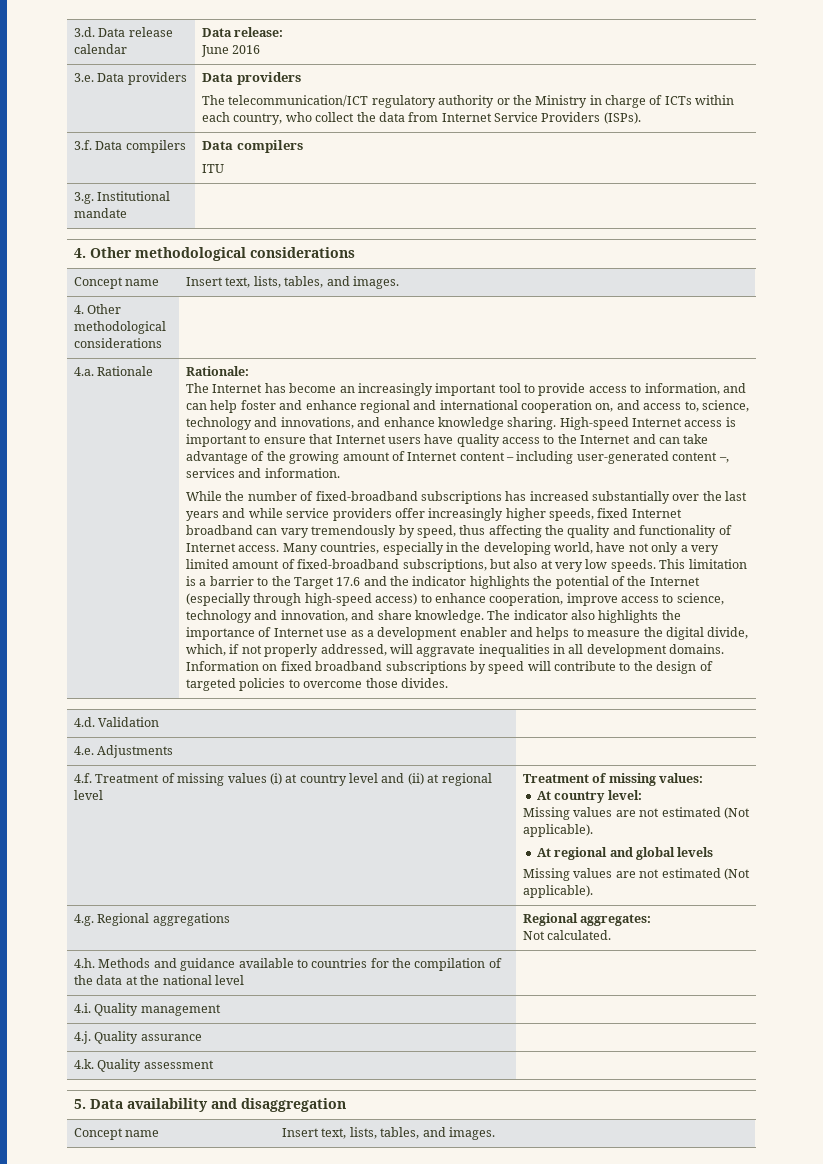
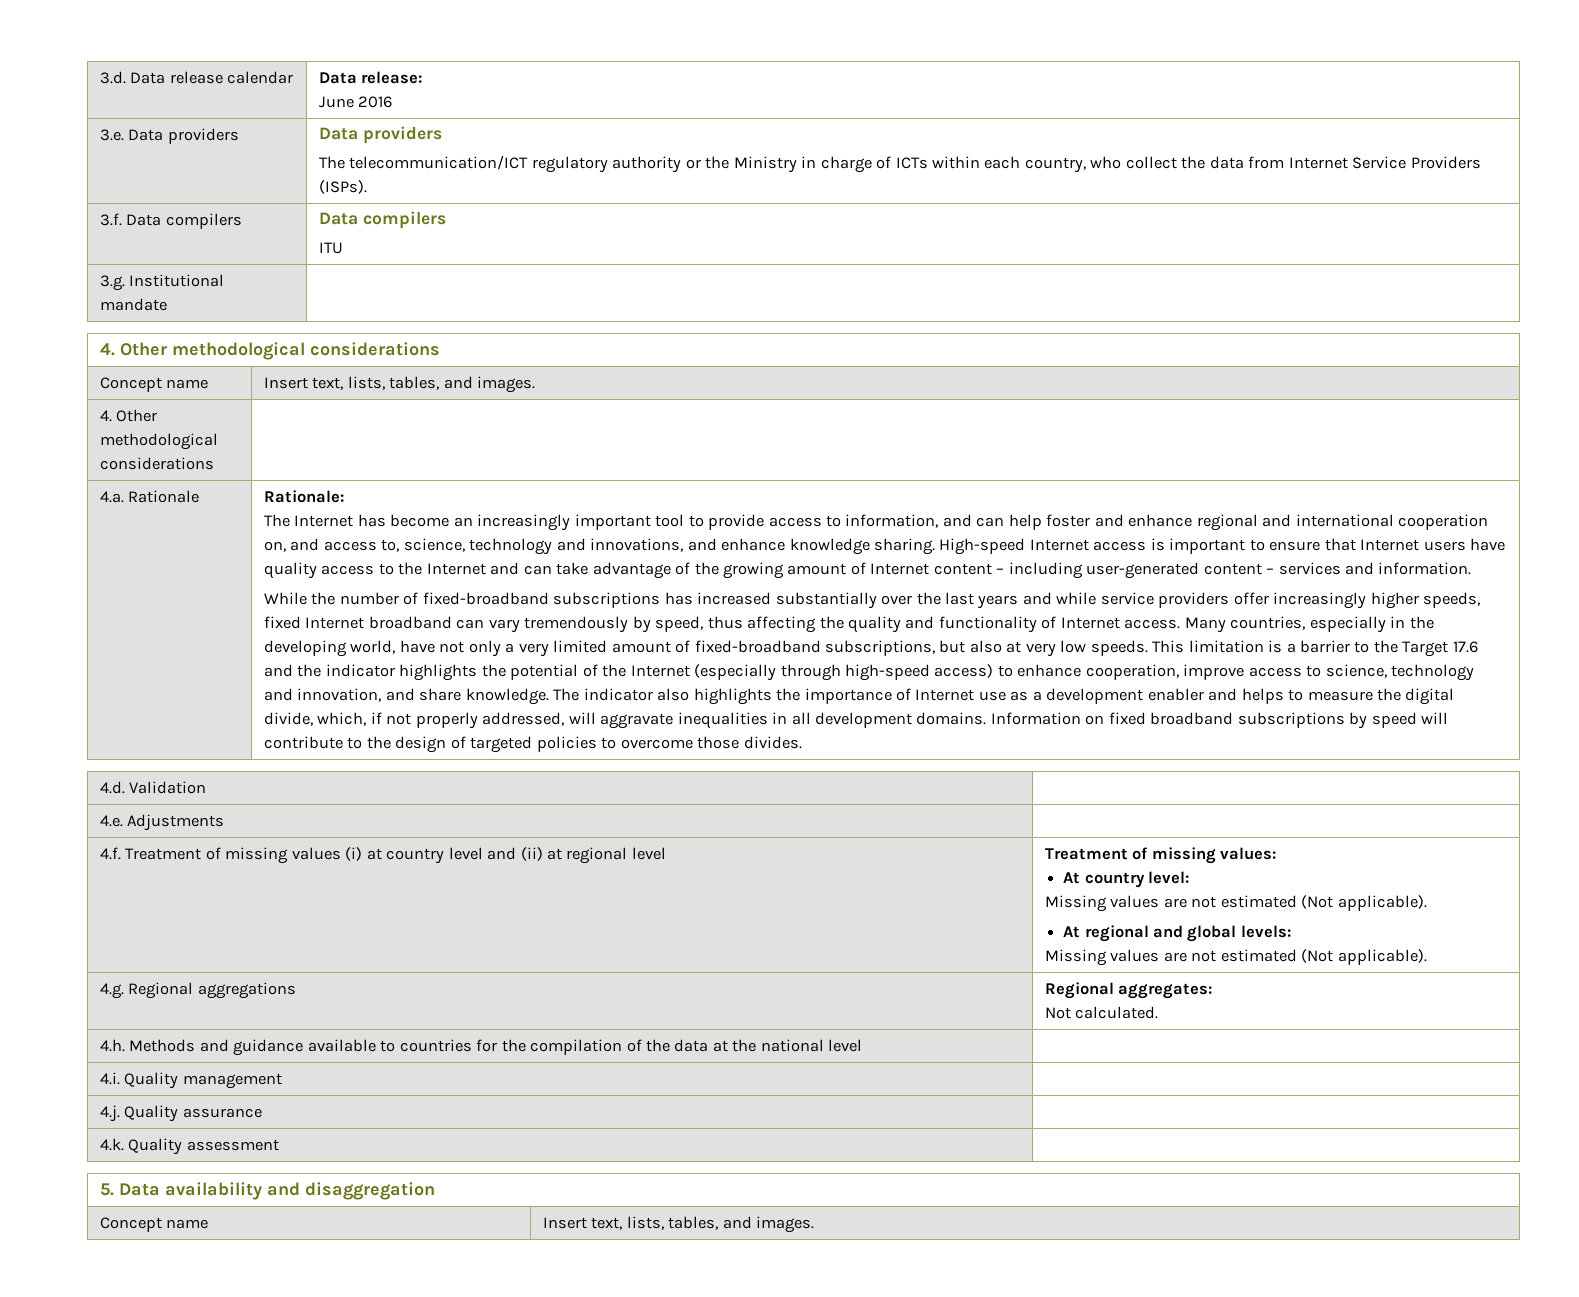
- High-speed Internet access is important to ensure that Internet users have quality access to the Internet and can take advantage of the growing amount of Internet content – including user-generated content –, services and information.
+ High-speed Internet access is important to ensure that Internet users have quality access to the Internet and can take advantage of the growing amount of Internet content – including user-generated content – services and information.
  4.f. Treatment of missing values (i) at country level and (ii) at regional level | Treatment of missing values:
  At country level:
  Missing values are not estimated (Not applicable).
- At regional and global levels
+ At regional and global levels:

